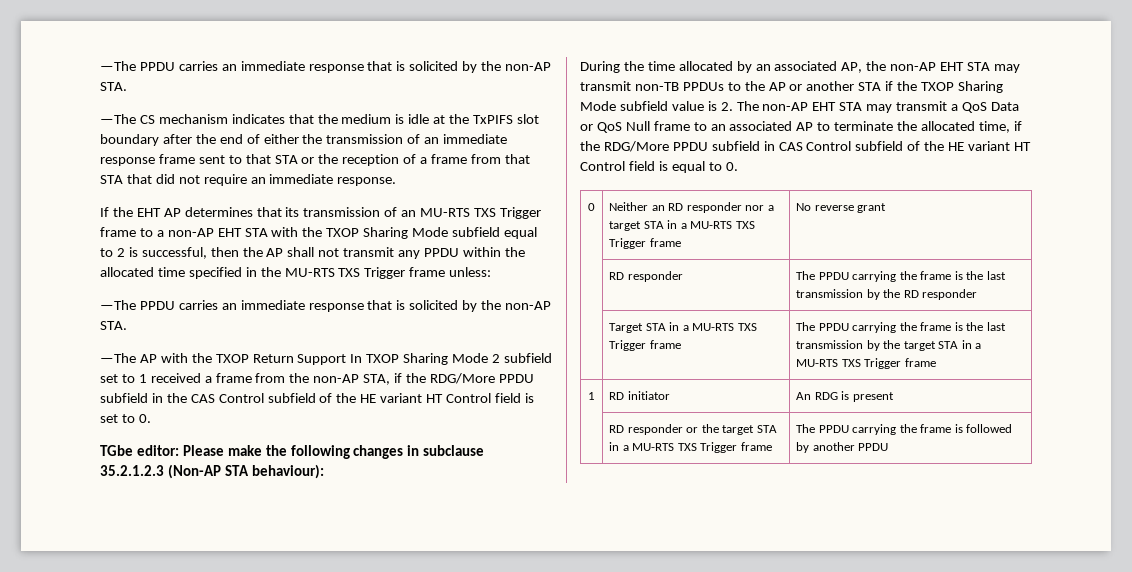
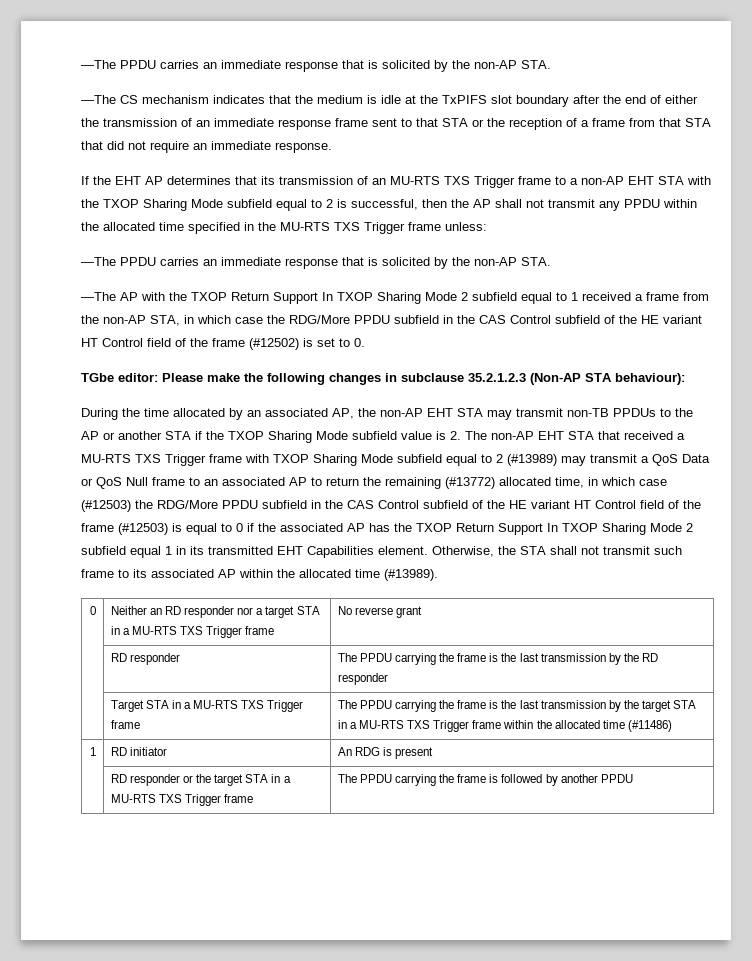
- —The AP with the TXOP Return Support In TXOP Sharing Mode 2 subfield set to 1 received a frame from the non-AP STA, if the RDG/More PPDU subfield in the CAS Control subfield of the HE variant HT Control field is set to 0.
+ —The AP with the TXOP Return Support In TXOP Sharing Mode 2 subfield equal to 1 received a frame from the non-AP STA, in which case the RDG/More PPDU subfield in the CAS Control subfield of the HE variant HT Control field of the frame (#12502) is set to 0.
- During the time allocated by an associated AP, the non-AP EHT STA may transmit non-TB PPDUs to the AP or another STA if the TXOP Sharing Mode subfield value is 2. The non-AP EHT STA may transmit a QoS Data or QoS Null frame to an associated AP to terminate the allocated time, if the RDG/More PPDU subfield in CAS Control subfield of the HE variant HT Control field is equal to 0.
+ During the time allocated by an associated AP, the non-AP EHT STA may transmit non-TB PPDUs to the AP or another STA if the TXOP Sharing Mode subfield value is 2. The non-AP EHT STA that received a MU-RTS TXS Trigger frame with TXOP Sharing Mode subfield equal to 2 (#13989) may transmit a QoS Data or QoS Null frame to an associated AP to return the remaining (#13772) allocated time, in which case (#12503) the RDG/More PPDU subfield in the CAS Control subfield of the HE variant HT Control field of the frame (#12503) is equal to 0 if the associated AP has the TXOP Return Support In TXOP Sharing Mode 2 subfield equal 1 in its transmitted EHT Capabilities element. Otherwise, the STA shall not transmit such frame to its associated AP within the allocated time (#13989).
- | Target STA in a MU-RTS TXS Trigger frame | The PPDU carrying the frame is the last transmission by the target STA in a MU-RTS TXS Trigger frame
+ | Target STA in a MU-RTS TXS Trigger frame | The PPDU carrying the frame is the last transmission by the target STA in a MU-RTS TXS Trigger frame within the allocated time (#11486)

